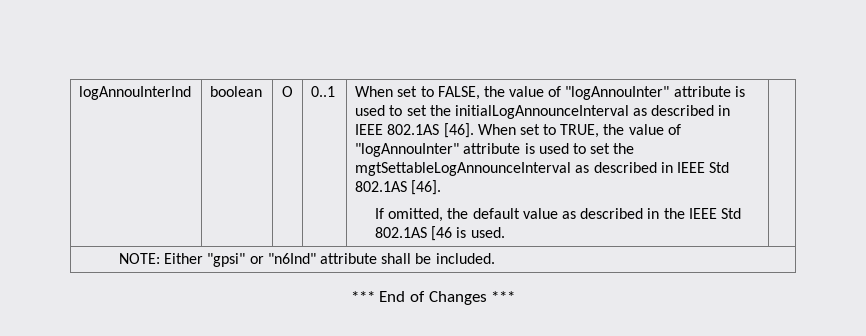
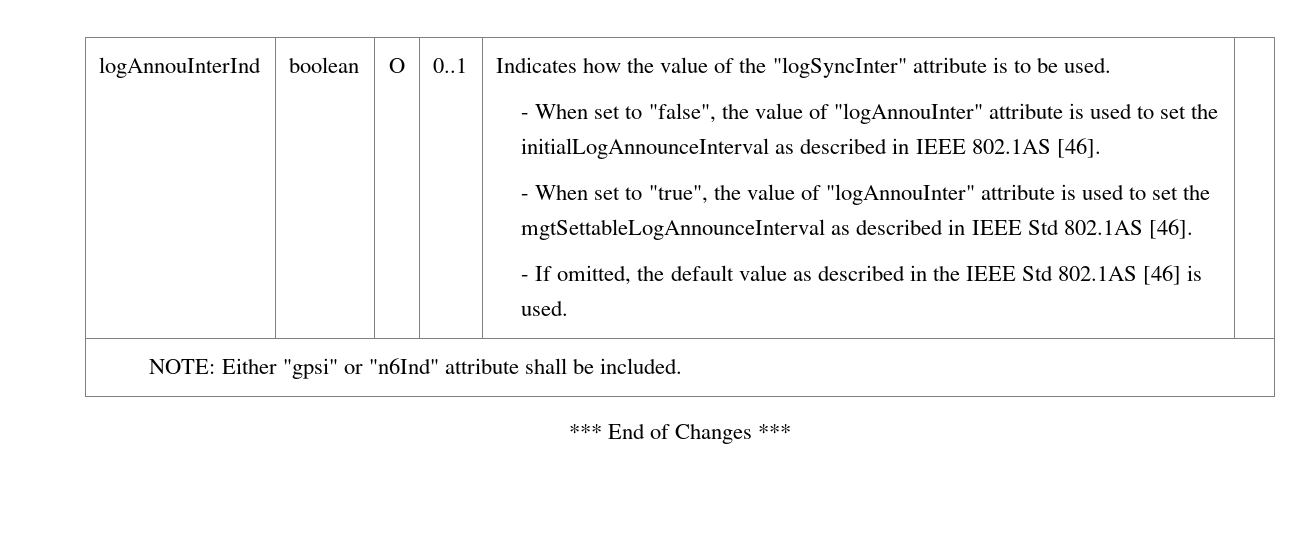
- When set to FALSE, the value of "logAnnouInter" attribute is used to set the initialLogAnnounceInterval as described in IEEE 802.1AS [46]. When set to TRUE, the value of "logAnnouInter" attribute is used to set the mgtSettableLogAnnounceInterval as described in IEEE Std 802.1AS [46].
+ Indicates how the value of the "logSyncInter" attribute is to be used.
+ - When set to "false", the value of "logAnnouInter" attribute is used to set the initialLogAnnounceInterval as described in IEEE 802.1AS [46].
+ - When set to "true", the value of "logAnnouInter" attribute is used to set the mgtSettableLogAnnounceInterval as described in IEEE Std 802.1AS [46].
- If omitted, the default value as described in the IEEE Std 802.1AS [46 is used.
+ - If omitted, the default value as described in the IEEE Std 802.1AS [46] is used.

